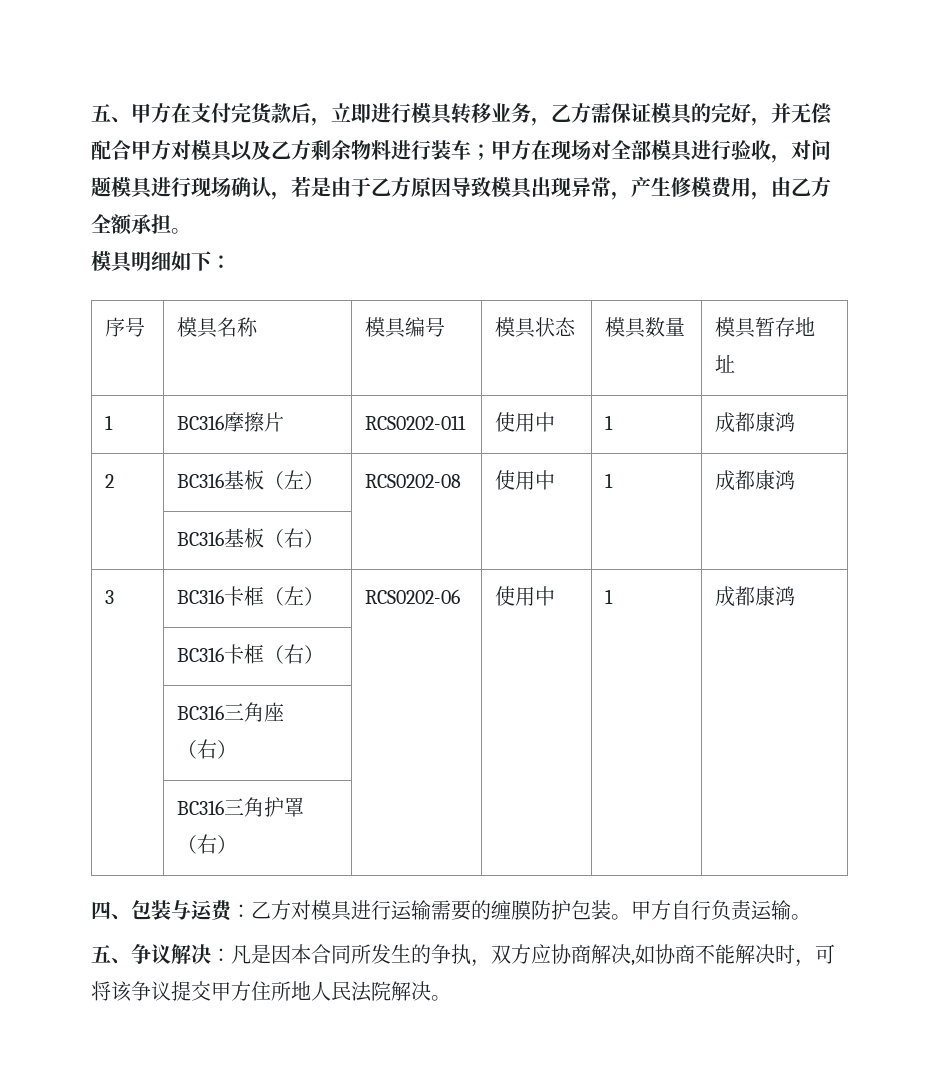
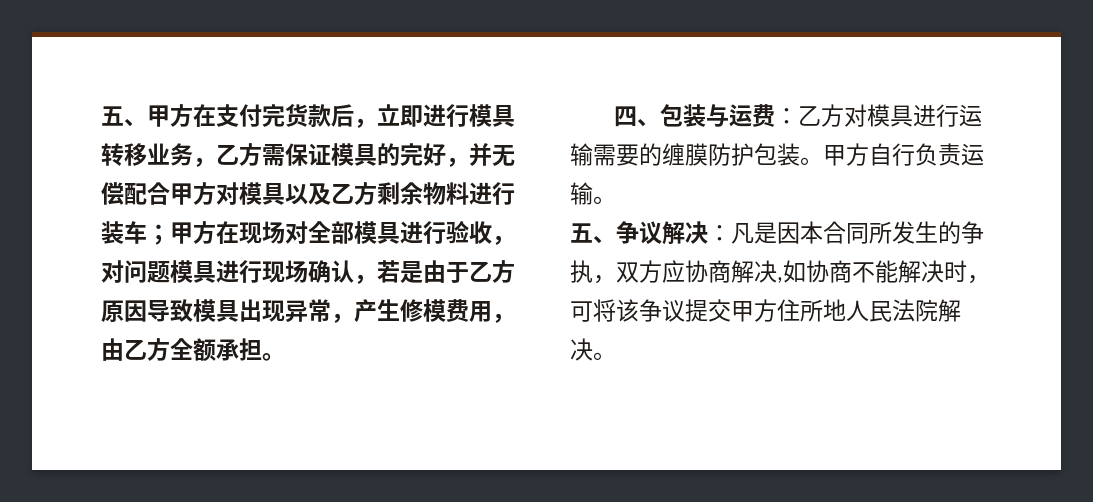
- 模具明细如下：
- 序号 | 模具名称 | 模具编号 | 模具状态 | 模具数量 | 模具暂存地址
- 1 | BC316摩擦片 | RCS0202-011 | 使用中 | 1 | 成都康鸿
- 2 | BC316基板（左） | RCS0202-08 | 使用中 | 1 | 成都康鸿
- | BC316基板（右） | | | |
- 3 | BC316卡框（左） | RCS0202-06 | 使用中 | 1 | 成都康鸿
- | BC316卡框（右） | | | |
- | BC316三角座（右） | | | |
- | BC316三角护罩（右） | | | |

